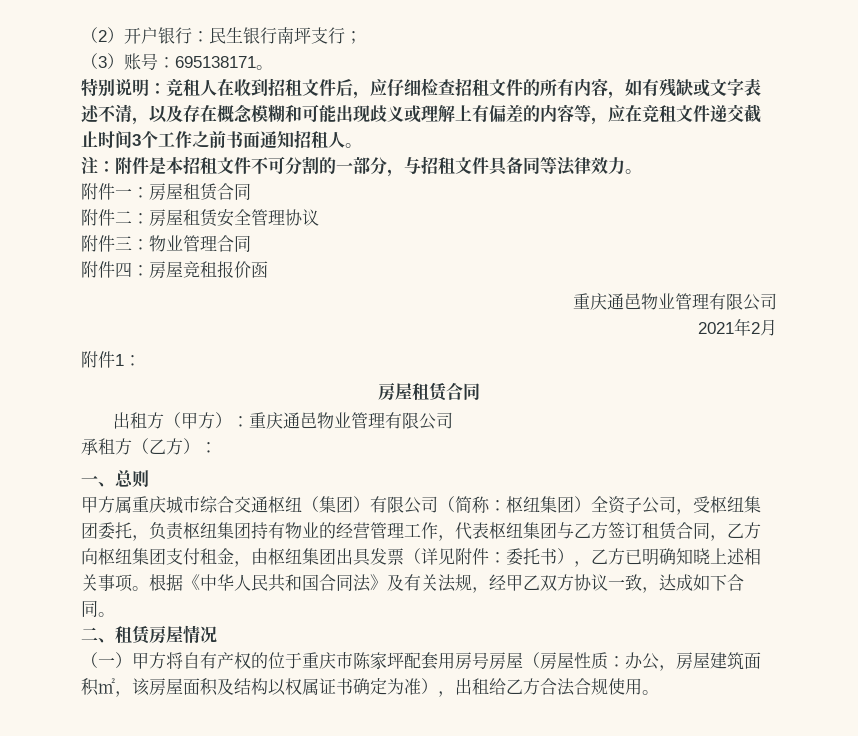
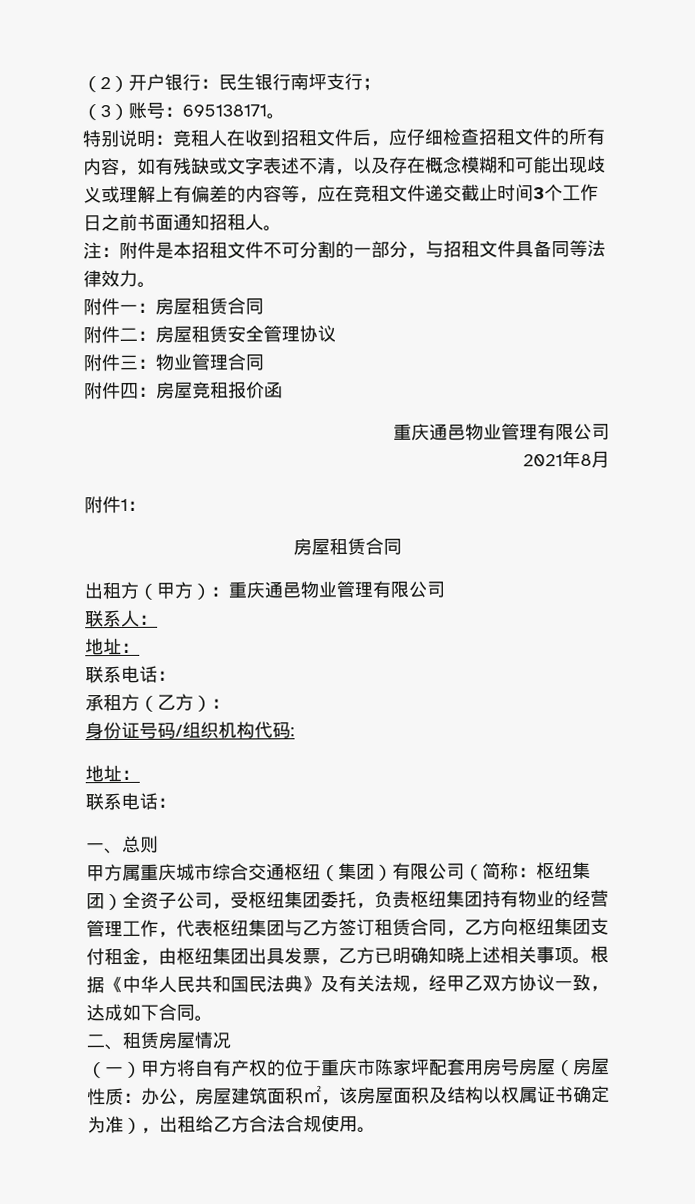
- 特别说明：竞租人在收到招租文件后，应仔细检查招租文件的所有内容，如有残缺或文字表述不清，以及存在概念模糊和可能出现歧义或理解上有偏差的内容等，应在竞租文件递交截止时间3个工作之前书面通知招租人。
+ 特别说明：竞租人在收到招租文件后，应仔细检查招租文件的所有内容，如有残缺或文字表述不清，以及存在概念模糊和可能出现歧义或理解上有偏差的内容等，应在竞租文件递交截止时间3个工作日之前书面通知招租人。
- 2021年2月
+ 2021年8月
+ 联系人：
+ 地址：
+ 联系电话：
  承租方（乙方）：
+ 身份证号码/组织机构代码:
+ 地址：
+ 联系电话：
- 甲方属重庆城市综合交通枢纽（集团）有限公司（简称：枢纽集团）全资子公司，受枢纽集团委托，负责枢纽集团持有物业的经营管理工作，代表枢纽集团与乙方签订租赁合同，乙方向枢纽集团支付租金，由枢纽集团出具发票（详见附件：委托书），乙方已明确知晓上述相关事项。
+ 甲方属重庆城市综合交通枢纽（集团）有限公司（简称：枢纽集团）全资子公司，受枢纽集团委托，负责枢纽集团持有物业的经营管理工作，代表枢纽集团与乙方签订租赁合同，乙方向枢纽集团支付租金，由枢纽集团出具发票，乙方已明确知晓上述相关事项。
- 根据《中华人民共和国合同法》及有关法规，经甲乙双方协议一致，达成如下合同。
+ 根据《中华人民共和国民法典》及有关法规，经甲乙双方协议一致，达成如下合同。

